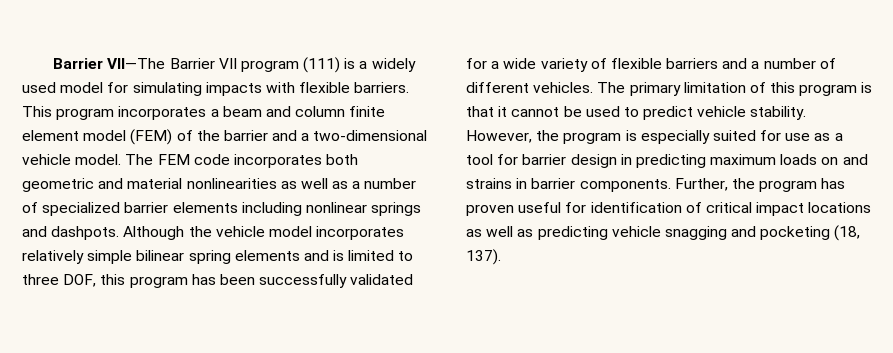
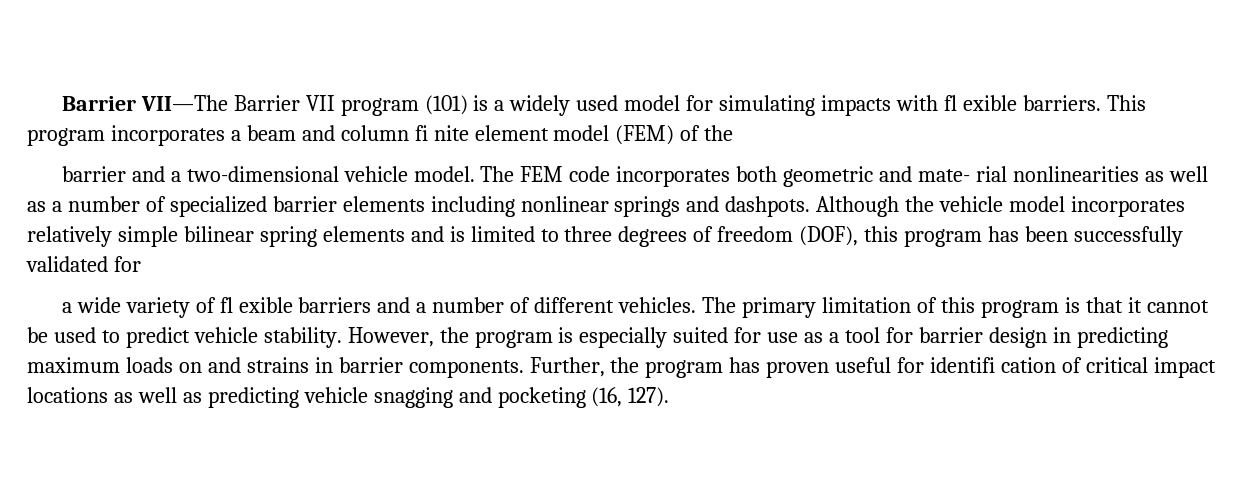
- Barrier VII—The Barrier VII program (111) is a widely used model for simulating impacts with flexible barriers.
+ Barrier VII—The Barrier VII program (101) is a widely used model for simulating impacts with fl exible barriers.
- This program incorporates a beam and column finite element model (FEM) of the barrier and a two-dimensional vehicle model.
+ This program incorporates a beam and column fi nite element model (FEM) of the
+ barrier and a two-dimensional vehicle model.
- The FEM code incorporates both geometric and material nonlinearities as well as a number of specialized barrier elements including nonlinear springs and dashpots.
+ The FEM code incorporates both geometric and mate- rial nonlinearities as well as a number of specialized barrier elements including nonlinear springs and dashpots.
- Although the vehicle model incorporates relatively simple bilinear spring elements and is limited to three DOF, this program has been successfully validated for a wide variety of flexible barriers and a number of different vehicles.
+ Although the vehicle model incorporates relatively simple bilinear spring elements and is limited to three degrees of freedom (DOF), this program has been successfully validated for
+ a wide variety of fl exible barriers and a number of different vehicles.
- Further, the program has proven useful for identification of critical impact locations as well as predicting vehicle snagging and pocketing (18, 137).
+ Further, the program has proven useful for identifi cation of critical impact locations as well as predicting vehicle snagging and pocketing (16, 127).

